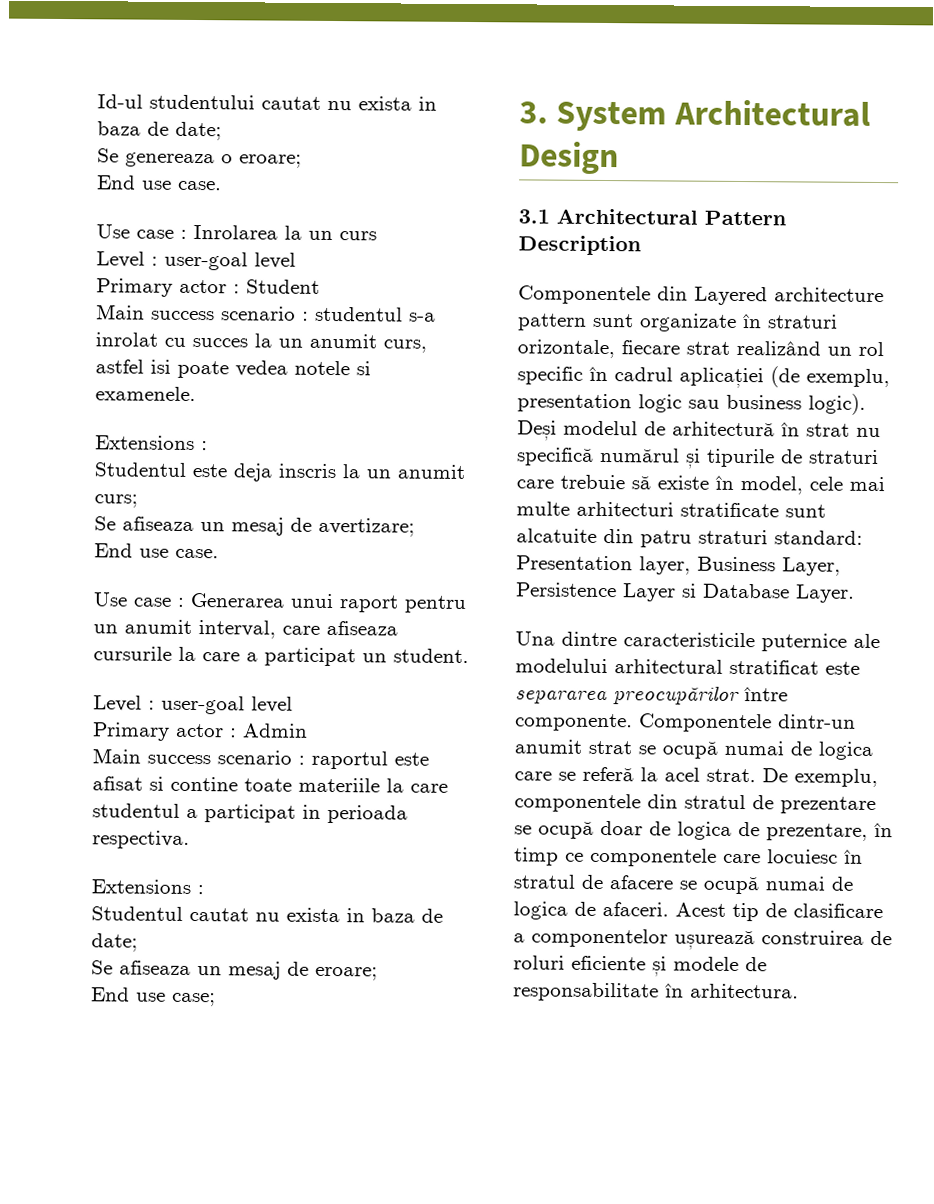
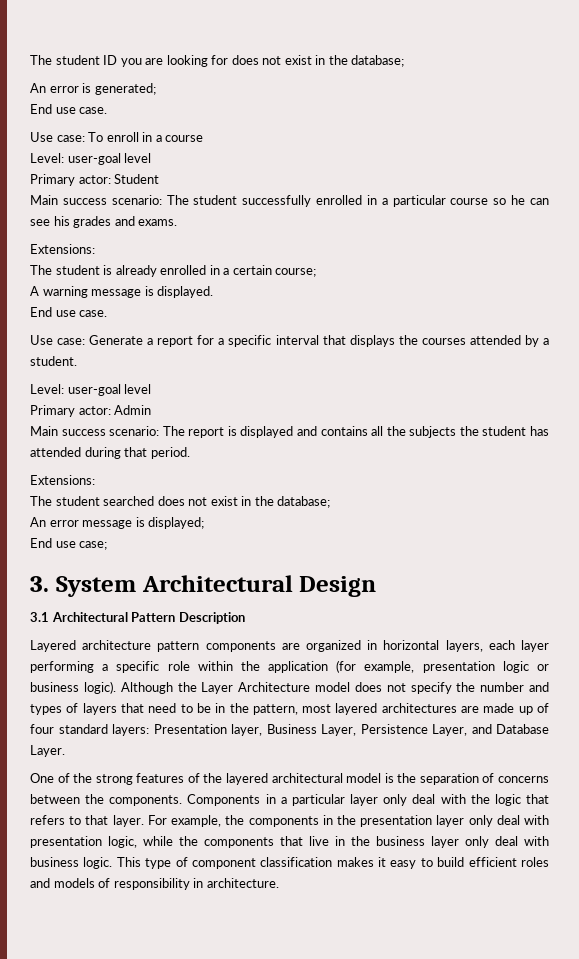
- Id-ul studentului cautat nu exista in baza de date;
- Se genereaza o eroare;
+ The student ID you are looking for does not exist in the database;
+ An error is generated;
  End use case.
- Use case : Inrolarea la un curs
- Level : user-goal level
- Primary actor : Student
+ Use case: To enroll in a course
+ Level: user-goal level
+ Primary actor: Student
- Main success scenario : studentul s-a inrolat cu succes la un anumit curs, astfel isi poate vedea notele si examenele.
- Extensions :
- Studentul este deja inscris la un anumit curs;
- Se afiseaza un mesaj de avertizare;
+ Main success scenario: The student successfully enrolled in a particular course so he can see his grades and exams.
+ Extensions:
+ The student is already enrolled in a certain course;
+ A warning message is displayed.
  End use case.
- Use case : Generarea unui raport pentru un anumit interval, care afiseaza cursurile la care a participat un student.
- Level : user-goal level
- Primary actor : Admin
+ Use case: Generate a report for a specific interval that displays the courses attended by a student.
+ Level: user-goal level
+ Primary actor: Admin
- Main success scenario : raportul este afisat si contine toate materiile la care studentul a participat in perioada respectiva.
- Extensions :
- Studentul cautat nu exista in baza de date;
- Se afiseaza un mesaj de eroare;
+ Main success scenario: The report is displayed and contains all the subjects the student has attended during that period.
+ Extensions:
+ The student searched does not exist in the database;
+ An error message is displayed;
- Componentele din Layered architecture pattern sunt organizate în straturi orizontale, fiecare strat realizând un rol specific în cadrul aplicației (de exemplu, presentation logic sau business logic).
+ Layered architecture pattern components are organized in horizontal layers, each layer performing a specific role within the application (for example, presentation logic or business logic).
- Deși modelul de arhitectură în strat nu specifică numărul și tipurile de straturi care trebuie să existe în model, cele mai multe arhitecturi stratificate sunt alcatuite din patru straturi standard: Presentation layer, Business Layer, Persistence Layer si Database Layer.
+ Although the Layer Architecture model does not specify the number and types of layers that need to be in the pattern, most layered architectures are made up of four standard layers: Presentation layer, Business Layer, Persistence Layer, and Database Layer.
- Una dintre caracteristicile puternice ale modelului arhitectural stratificat este separarea preocupărilor între componente. Componentele dintr-un anumit strat se ocupă numai de logica care se referă la acel strat. De exemplu, componentele din stratul de prezentare se ocupă doar de logica de prezentare, în timp ce componentele care locuiesc în stratul de afacere se ocupă numai de logica de afaceri. Acest tip de clasificare a componentelor ușurează construirea de roluri eficiente și modele de responsabilitate în arhitectura.
+ One of the strong features of the layered architectural model is the separation of concerns between the components. Components in a particular layer only deal with the logic that refers to that layer. For example, the components in the presentation layer only deal with presentation logic, while the components that live in the business layer only deal with business logic. This type of component classification makes it easy to build efficient roles and models of responsibility in architecture.

